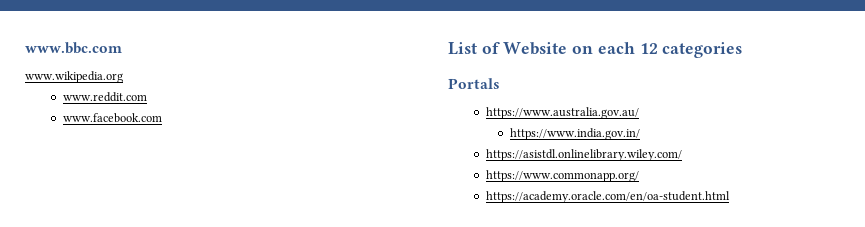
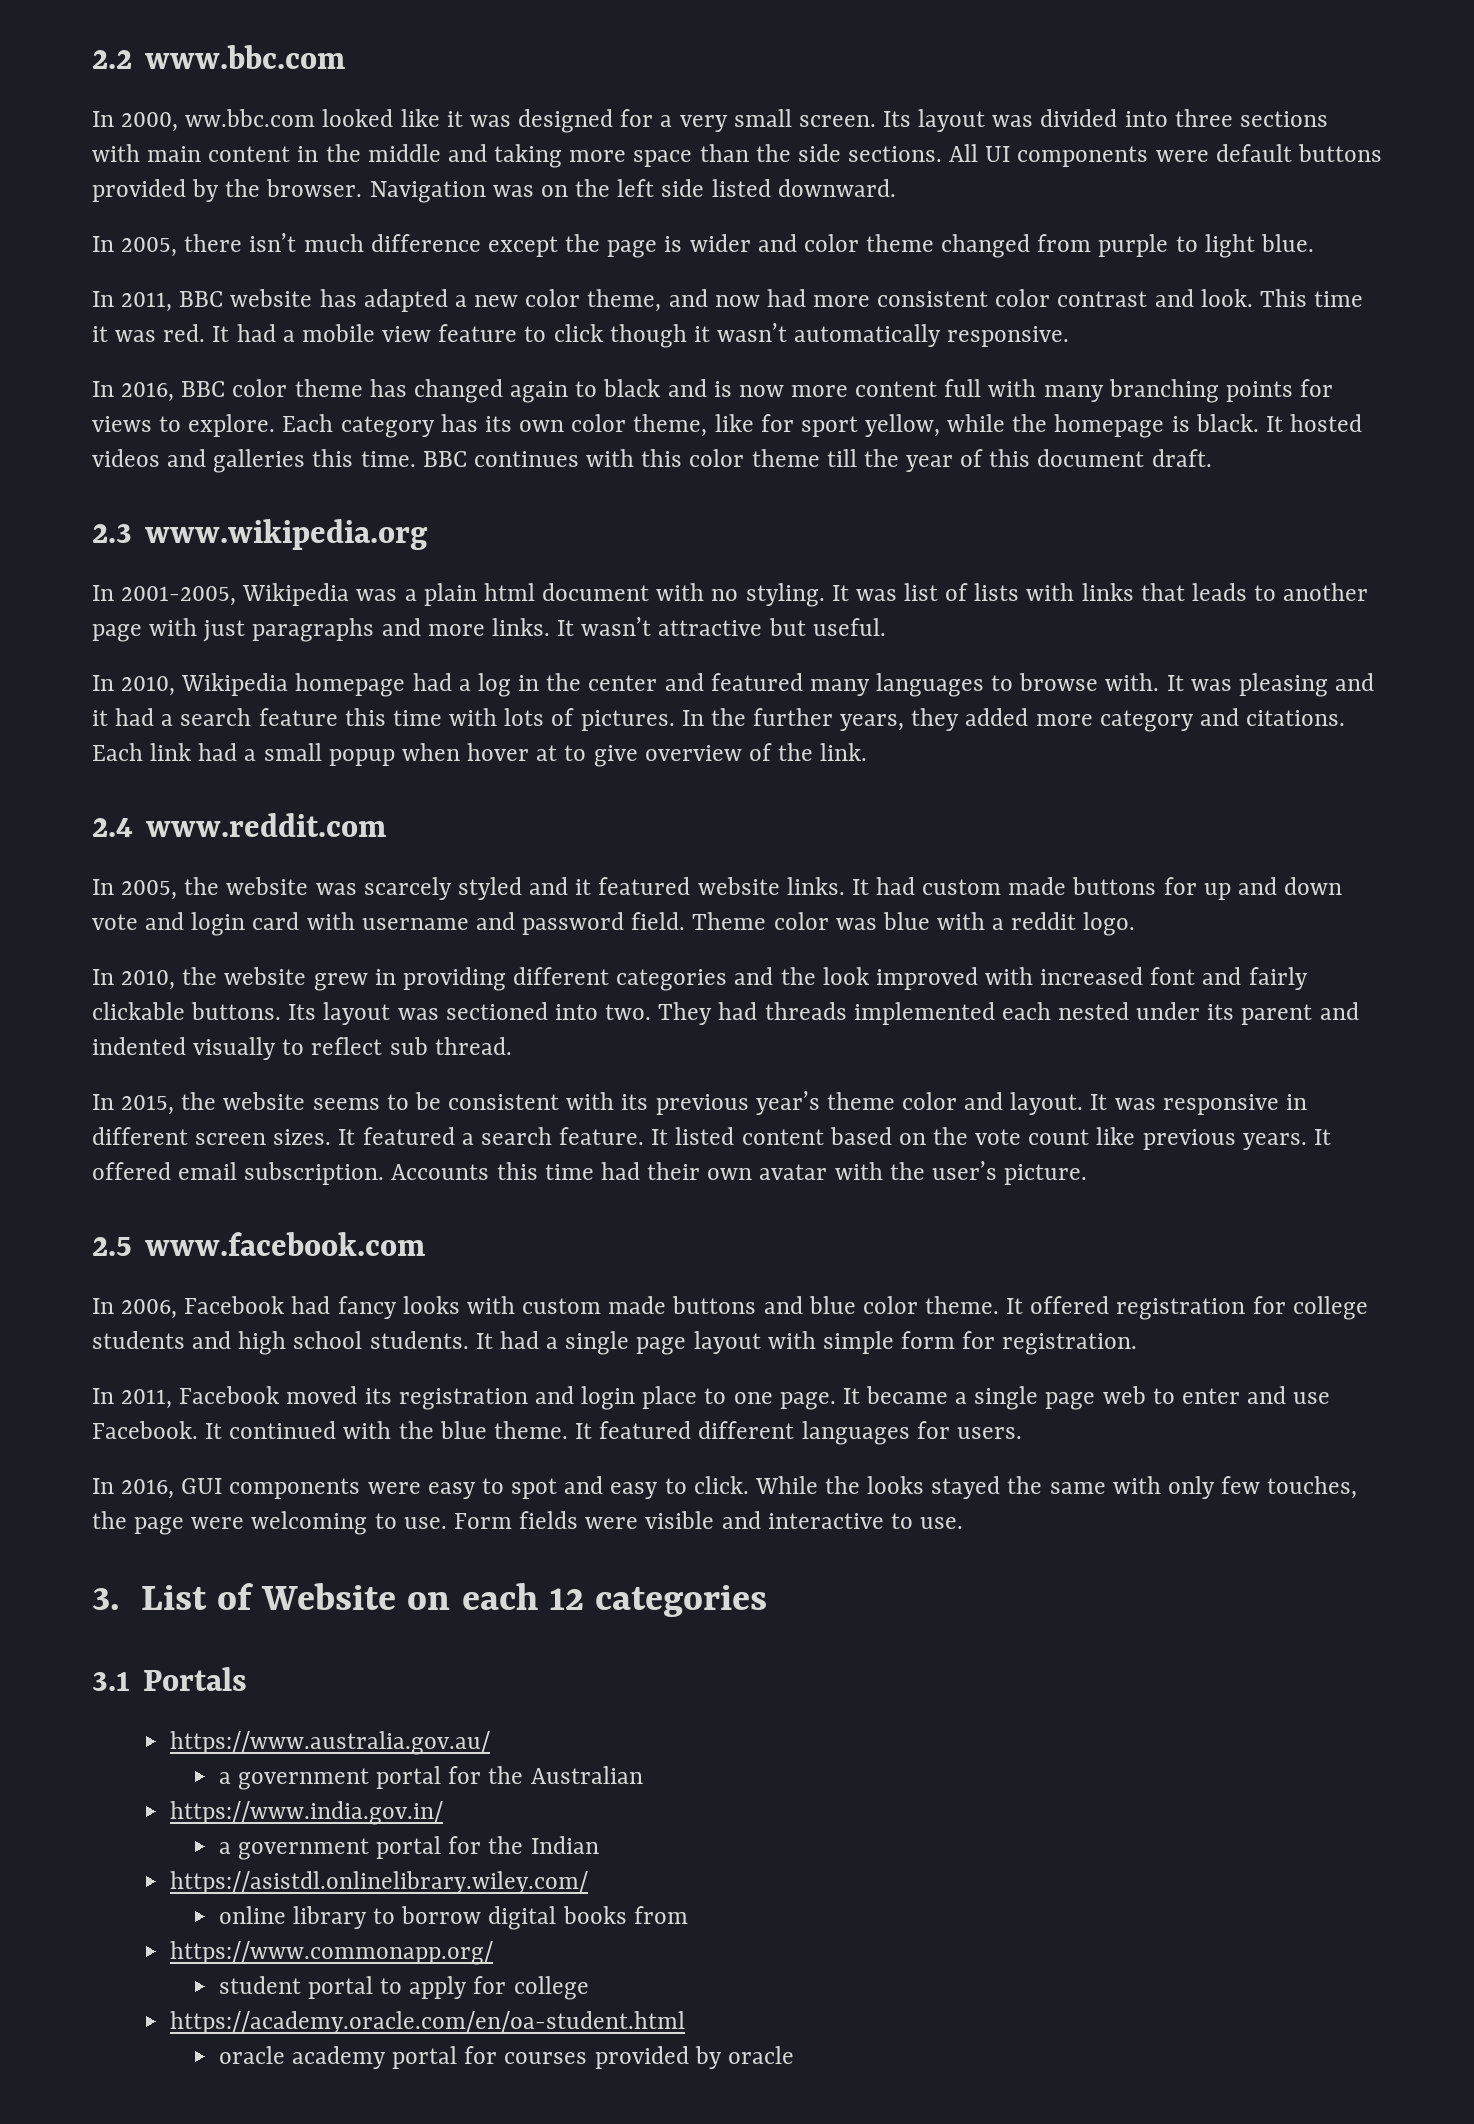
- www.bbc.com
+ 2.2 www.bbc.com
- www.wikipedia.org
- www.reddit.com
- www.facebook.com
- List of Website on each 12 categories
+ In 2000, ww.bbc.com looked like it was designed for a very small screen. Its layout was divided into three sections with main content in the middle and taking more space than the side sections. All UI components were default buttons provided by the browser. Navigation was on the left side listed downward.
+ In 2005, there isn’t much difference except the page is wider and color theme changed from purple to light blue.
+ In 2011, BBC website has adapted a new color theme, and now had more consistent color contrast and look. This time it was red. It had a mobile view feature to click though it wasn’t automatically responsive.
+ In 2016, BBC color theme has changed again to black and is now more content full with many branching points for views to explore. Each category has its own color theme, like for sport yellow, while the homepage is black. It hosted videos and galleries this time. BBC continues with this color theme till the year of this document draft.
+ 2.3 www.wikipedia.org
+ In 2001-2005, Wikipedia was a plain html document with no styling. It was list of lists with links that leads to another page with just paragraphs and more links. It wasn’t attractive but useful.
+ In 2010, Wikipedia homepage had a log in the center and featured many languages to browse with. It was pleasing and it had a search feature this time with lots of pictures. In the further years, they added more category and citations. Each link had a small popup when hover at to give overview of the link.
+ 2.4 www.reddit.com
+ In 2005, the website was scarcely styled and it featured website links. It had custom made buttons for up and down vote and login card with username and password field. Theme color was blue with a reddit logo.
+ In 2010, the website grew in providing different categories and the look improved with increased font and fairly clickable buttons. Its layout was sectioned into two. They had threads implemented each nested under its parent and indented visually to reflect sub thread.
+ In 2015, the website seems to be consistent with its previous year’s theme color and layout. It was responsive in different screen sizes. It featured a search feature. It listed content based on the vote count like previous years. It offered email subscription. Accounts this time had their own avatar with the user’s picture.
+ 2.5 www.facebook.com
+ In 2006, Facebook had fancy looks with custom made buttons and blue color theme. It offered registration for college students and high school students. It had a single page layout with simple form for registration.
+ In 2011, Facebook moved its registration and login place to one page. It became a single page web to enter and use Facebook. It continued with the blue theme. It featured different languages for users.
+ In 2016, GUI components were easy to spot and easy to click. While the looks stayed the same with only few touches, the page were welcoming to use. Form fields were visible and interactive to use.
+ 3. List of Website on each 12 categories
- Portals
+ 3.1 Portals
+ a government portal for the Australian
  https://www.india.gov.in/
+ a government portal for the Indian
  https://asistdl.onlinelibrary.wiley.com/
+ online library to borrow digital books from
  https://www.commonapp.org/
+ student portal to apply for college
  https://academy.oracle.com/en/oa-student.html
+ oracle academy portal for courses provided by oracle

